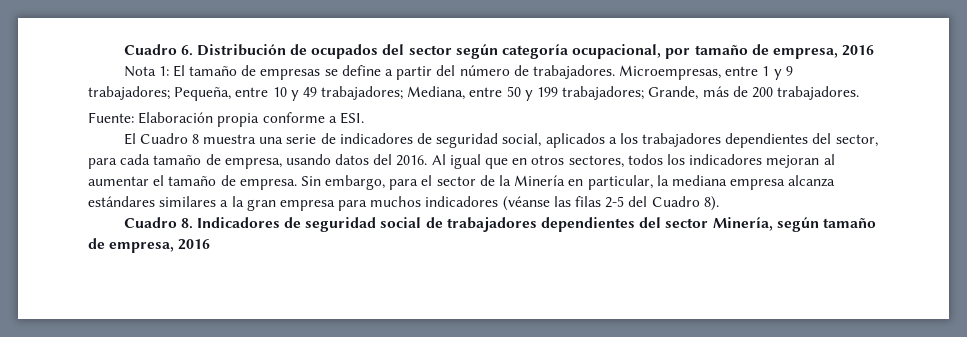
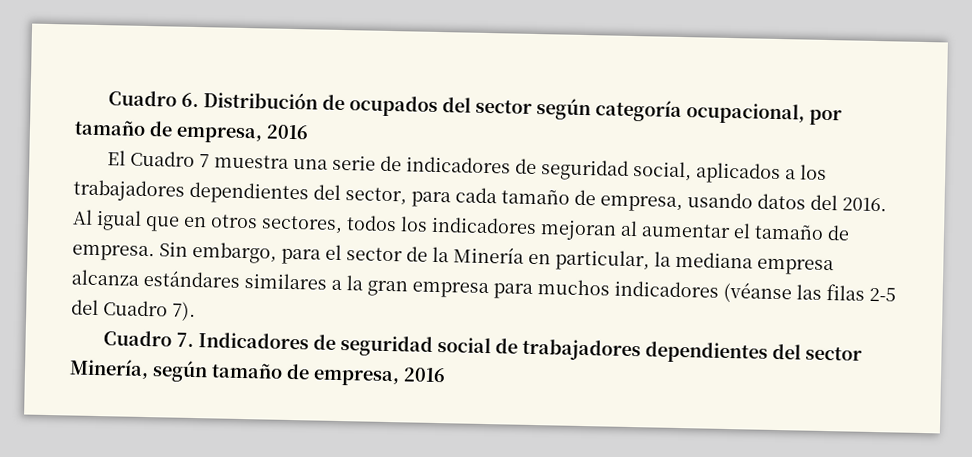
- Nota 1: El tamaño de empresas se define a partir del número de trabajadores. Microempresas, entre 1 y 9 trabajadores; Pequeña, entre 10 y 49 trabajadores; Mediana, entre 50 y 199 trabajadores; Grande, más de 200 trabajadores.
- Fuente: Elaboración propia conforme a ESI.
- El Cuadro 8 muestra una serie de indicadores de seguridad social, aplicados a los trabajadores dependientes del sector, para cada tamaño de empresa, usando datos del 2016.
+ El Cuadro 7 muestra una serie de indicadores de seguridad social, aplicados a los trabajadores dependientes del sector, para cada tamaño de empresa, usando datos del 2016.
- Sin embargo, para el sector de la Minería en particular, la mediana empresa alcanza estándares similares a la gran empresa para muchos indicadores (véanse las filas 2-5 del Cuadro 8).
- Cuadro 8. Indicadores de seguridad social de trabajadores dependientes del sector Minería, según tamaño de empresa, 2016
+ Sin embargo, para el sector de la Minería en particular, la mediana empresa alcanza estándares similares a la gran empresa para muchos indicadores (véanse las filas 2-5 del Cuadro 7).
+ Cuadro 7. Indicadores de seguridad social de trabajadores dependientes del sector Minería, según tamaño de empresa, 2016

